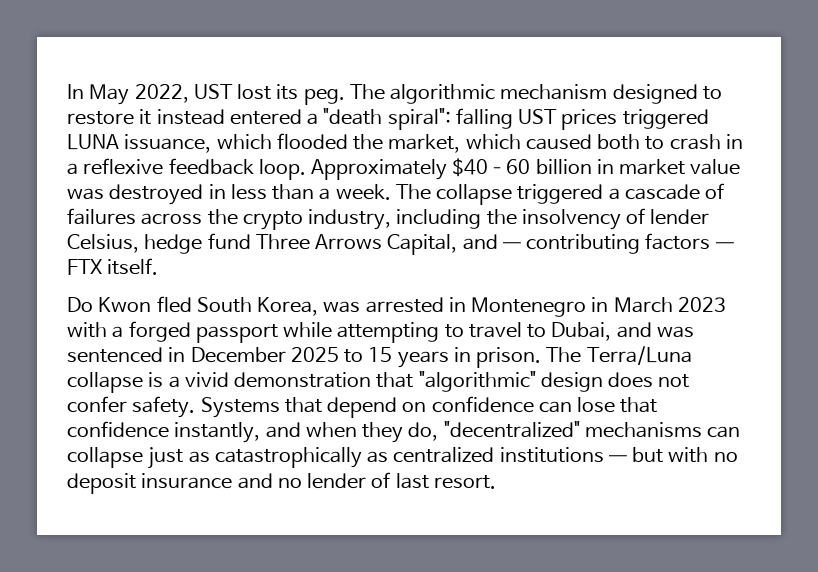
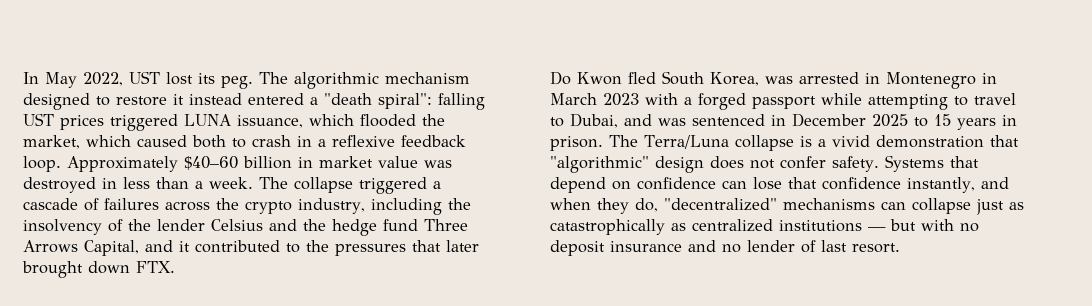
- The collapse triggered a cascade of failures across the crypto industry, including the insolvency of lender Celsius, hedge fund Three Arrows Capital, and — contributing factors — FTX itself.
+ The collapse triggered a cascade of failures across the crypto industry, including the insolvency of the lender Celsius and the hedge fund Three Arrows Capital, and it contributed to the pressures that later brought down FTX.

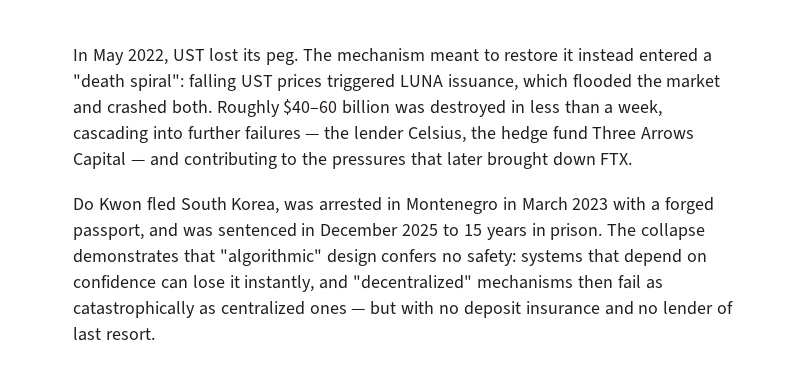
- The algorithmic mechanism designed to restore it instead entered a "death spiral": falling UST prices triggered LUNA issuance, which flooded the market, which caused both to crash in a reflexive feedback loop. Approximately $40–60 billion in market value was destroyed in less than a week. The collapse triggered a cascade of failures across the crypto industry, including the insolvency of the lender Celsius and the hedge fund Three Arrows Capital, and it contributed to the pressures that later brought down FTX.
+ The mechanism meant to restore it instead entered a "death spiral": falling UST prices triggered LUNA issuance, which flooded the market and crashed both. Roughly $40–60 billion was destroyed in less than a week, cascading into further failures — the lender Celsius, the hedge fund Three Arrows Capital — and contributing to the pressures that later brought down FTX.
- Do Kwon fled South Korea, was arrested in Montenegro in March 2023 with a forged passport while attempting to travel to Dubai, and was sentenced in December 2025 to 15 years in prison.
+ Do Kwon fled South Korea, was arrested in Montenegro in March 2023 with a forged passport, and was sentenced in December 2025 to 15 years in prison.
- The Terra/Luna collapse is a vivid demonstration that "algorithmic" design does not confer safety. Systems that depend on confidence can lose that confidence instantly, and when they do, "decentralized" mechanisms can collapse just as catastrophically as centralized institutions — but with no deposit insurance and no lender of last resort.
+ The collapse demonstrates that "algorithmic" design confers no safety: systems that depend on confidence can lose it instantly, and "decentralized" mechanisms then fail as catastrophically as centralized ones — but with no deposit insurance and no lender of last resort.

